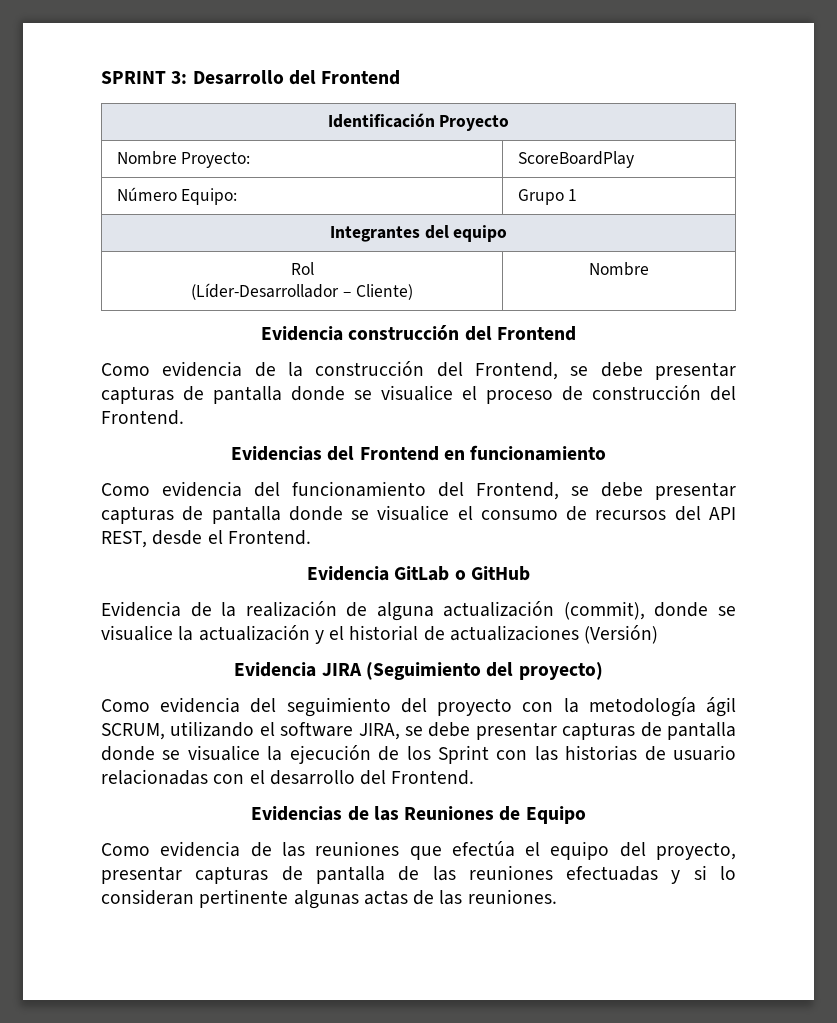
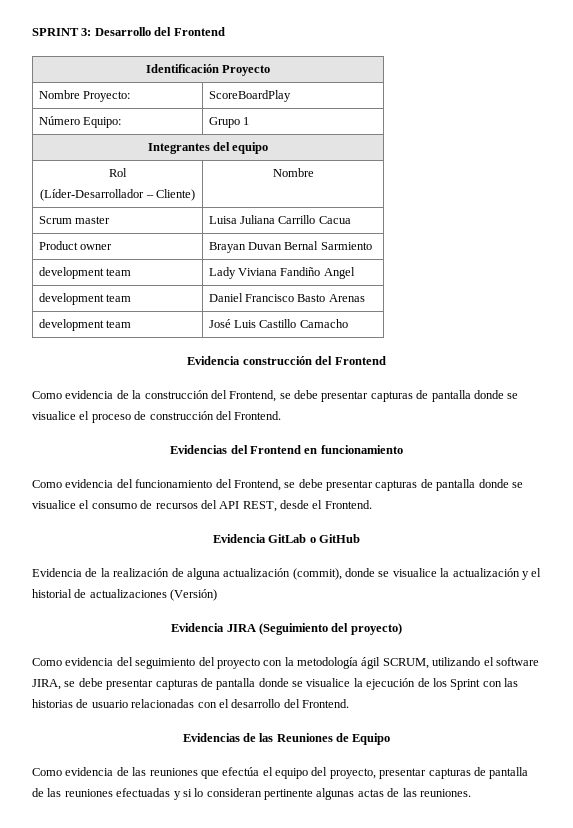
+ Scrum master | Luisa Juliana Carrillo Cacua
+ Product owner | Brayan Duvan Bernal Sarmiento
+ development team | Lady Viviana Fandiño Angel
+ development team | Daniel Francisco Basto Arenas
+ development team | José Luis Castillo Camacho

